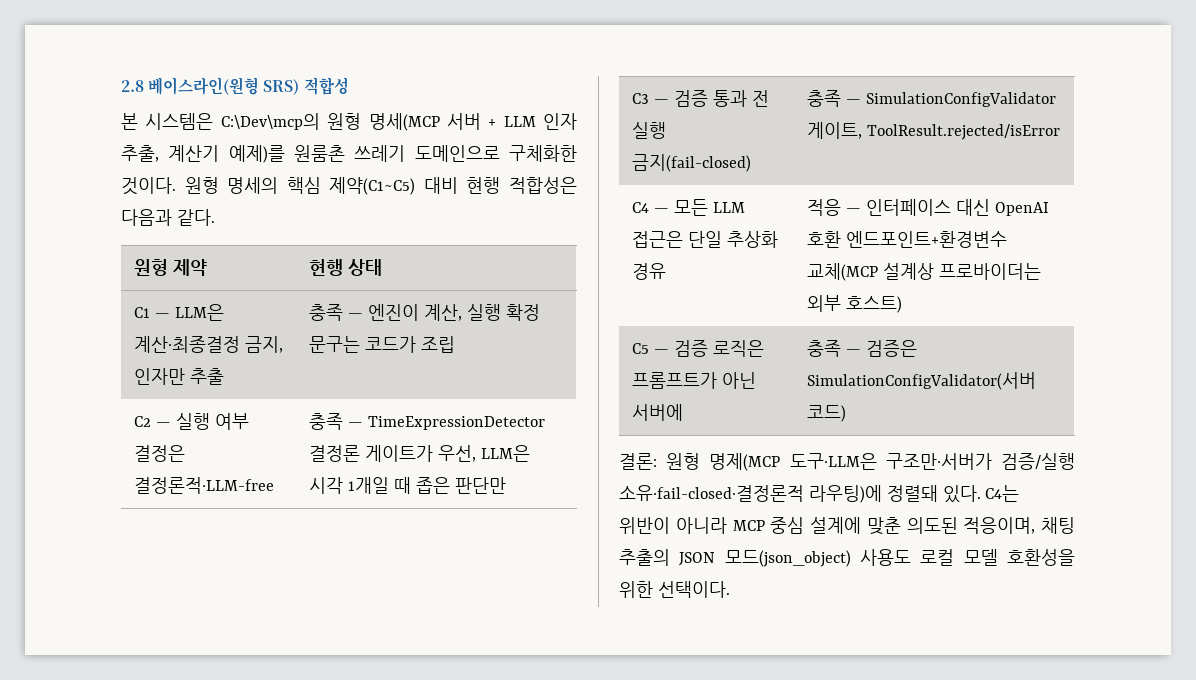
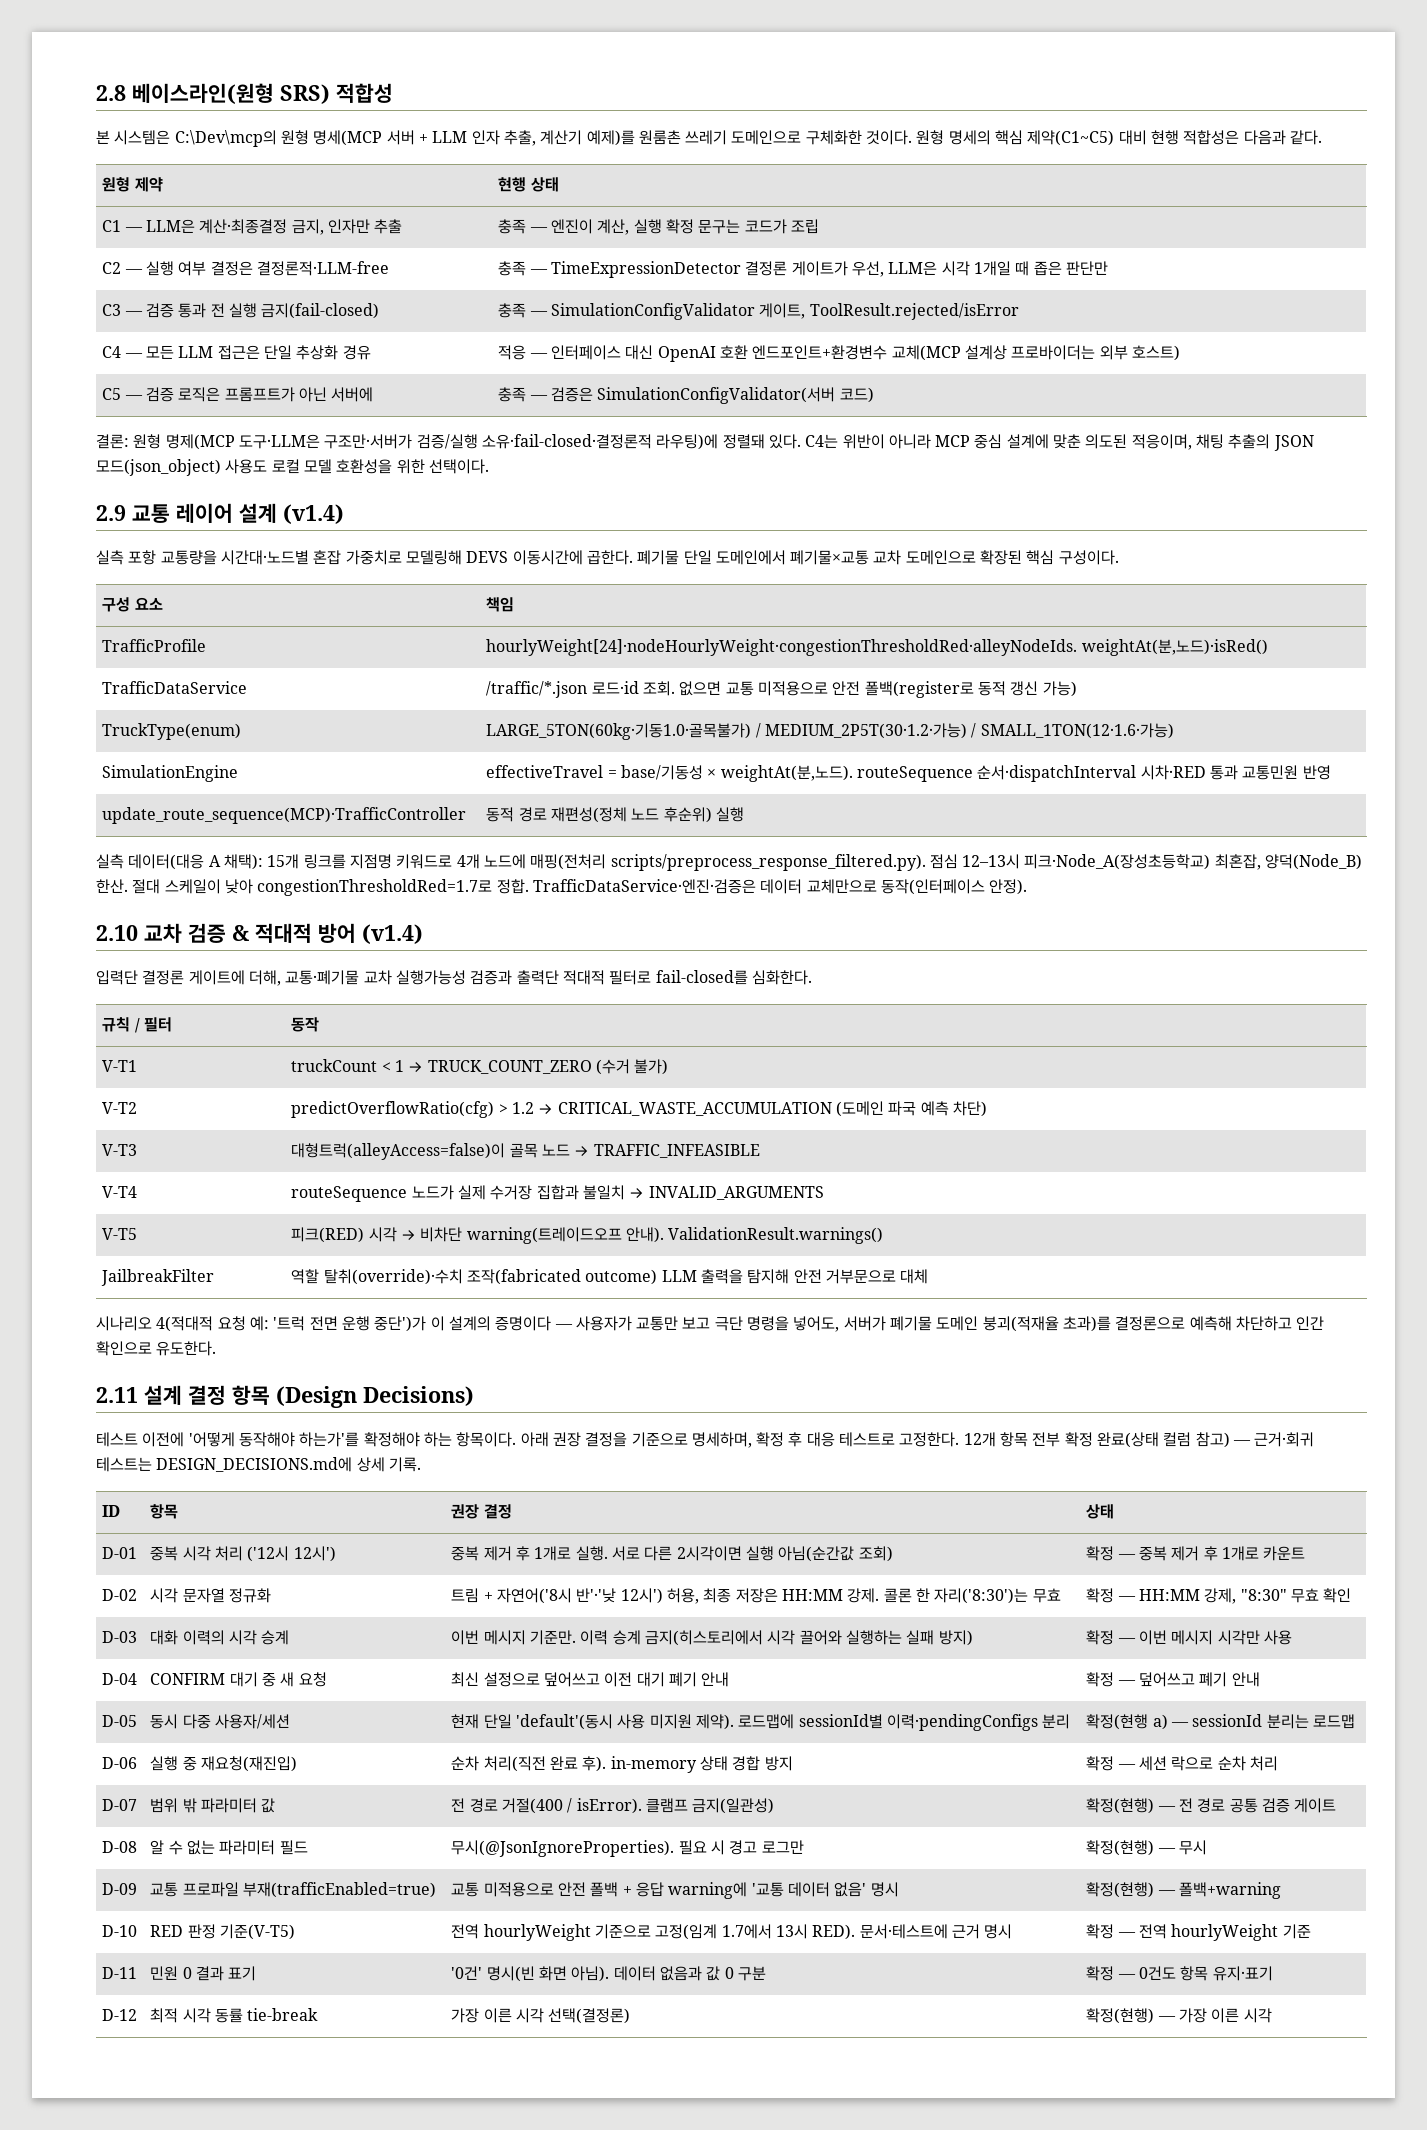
+ 2.9 교통 레이어 설계 (v1.4)
+ 실측 포항 교통량을 시간대·노드별 혼잡 가중치로 모델링해 DEVS 이동시간에 곱한다. 폐기물 단일 도메인에서 폐기물×교통 교차 도메인으로 확장된 핵심 구성이다.
+ 구성 요소 | 책임
+ TrafficProfile | hourlyWeight[24]·nodeHourlyWeight·congestionThresholdRed·alleyNodeIds. weightAt(분,노드)·isRed()
+ TrafficDataService | /traffic/*.json 로드·id 조회. 없으면 교통 미적용으로 안전 폴백(register로 동적 갱신 가능)
+ TruckType(enum) | LARGE_5TON(60kg·기동1.0·골목불가) / MEDIUM_2P5T(30·1.2·가능) / SMALL_1TON(12·1.6·가능)
+ SimulationEngine | effectiveTravel = base/기동성 × weightAt(분,노드). routeSequence 순서·dispatchInterval 시차·RED 통과 교통민원 반영
+ update_route_sequence(MCP)·TrafficController | 동적 경로 재편성(정체 노드 후순위) 실행
+ 실측 데이터(대응 A 채택): 15개 링크를 지점명 키워드로 4개 노드에 매핑(전처리 scripts/preprocess_response_filtered.py). 점심 12–13시 피크·Node_A(장성초등학교) 최혼잡, 양덕(Node_B) 한산. 절대 스케일이 낮아 congestionThresholdRed=1.7로 정합. TrafficDataService·엔진·검증은 데이터 교체만으로 동작(인터페이스 안정).
+ 2.10 교차 검증 & 적대적 방어 (v1.4)
+ 입력단 결정론 게이트에 더해, 교통·폐기물 교차 실행가능성 검증과 출력단 적대적 필터로 fail-closed를 심화한다.
+ 규칙 / 필터 | 동작
+ V-T1 | truckCount < 1 → TRUCK_COUNT_ZERO (수거 불가)
+ V-T2 | predictOverflowRatio(cfg) > 1.2 → CRITICAL_WASTE_ACCUMULATION (도메인 파국 예측 차단)
+ V-T3 | 대형트럭(alleyAccess=false)이 골목 노드 → TRAFFIC_INFEASIBLE
+ V-T4 | routeSequence 노드가 실제 수거장 집합과 불일치 → INVALID_ARGUMENTS
+ V-T5 | 피크(RED) 시각 → 비차단 warning(트레이드오프 안내). ValidationResult.warnings()
+ JailbreakFilter | 역할 탈취(override)·수치 조작(fabricated outcome) LLM 출력을 탐지해 안전 거부문으로 대체
+ 시나리오 4(적대적 요청 예: '트럭 전면 운행 중단')가 이 설계의 증명이다 — 사용자가 교통만 보고 극단 명령을 넣어도, 서버가 폐기물 도메인 붕괴(적재율 초과)를 결정론으로 예측해 차단하고 인간 확인으로 유도한다.
+ 2.11 설계 결정 항목 (Design Decisions)
+ 테스트 이전에 '어떻게 동작해야 하는가'를 확정해야 하는 항목이다. 아래 권장 결정을 기준으로 명세하며, 확정 후 대응 테스트로 고정한다. 12개 항목 전부 확정 완료(상태 컬럼 참고) — 근거·회귀 테스트는 DESIGN_DECISIONS.md에 상세 기록.
+ ID | 항목 | 권장 결정 | 상태
+ D-01 | 중복 시각 처리 ('12시 12시') | 중복 제거 후 1개로 실행. 서로 다른 2시각이면 실행 아님(순간값 조회) | 확정 — 중복 제거 후 1개로 카운트
+ D-02 | 시각 문자열 정규화 | 트림 + 자연어('8시 반'·'낮 12시') 허용, 최종 저장은 HH:MM 강제. 콜론 한 자리('8:30')는 무효 | 확정 — HH:MM 강제, "8:30" 무효 확인
+ D-03 | 대화 이력의 시각 승계 | 이번 메시지 기준만. 이력 승계 금지(히스토리에서 시각 끌어와 실행하는 실패 방지) | 확정 — 이번 메시지 시각만 사용
+ D-04 | CONFIRM 대기 중 새 요청 | 최신 설정으로 덮어쓰고 이전 대기 폐기 안내 | 확정 — 덮어쓰고 폐기 안내
+ D-05 | 동시 다중 사용자/세션 | 현재 단일 'default'(동시 사용 미지원 제약). 로드맵에 sessionId별 이력·pendingConfigs 분리 | 확정(현행 a) — sessionId 분리는 로드맵
+ D-06 | 실행 중 재요청(재진입) | 순차 처리(직전 완료 후). in-memory 상태 경합 방지 | 확정 — 세션 락으로 순차 처리
+ D-07 | 범위 밖 파라미터 값 | 전 경로 거절(400 / isError). 클램프 금지(일관성) | 확정(현행) — 전 경로 공통 검증 게이트
+ D-08 | 알 수 없는 파라미터 필드 | 무시(@JsonIgnoreProperties). 필요 시 경고 로그만 | 확정(현행) — 무시
+ D-09 | 교통 프로파일 부재(trafficEnabled=true) | 교통 미적용으로 안전 폴백 + 응답 warning에 '교통 데이터 없음' 명시 | 확정(현행) — 폴백+warning
+ D-10 | RED 판정 기준(V-T5) | 전역 hourlyWeight 기준으로 고정(임계 1.7에서 13시 RED). 문서·테스트에 근거 명시 | 확정 — 전역 hourlyWeight 기준
+ D-11 | 민원 0 결과 표기 | '0건' 명시(빈 화면 아님). 데이터 없음과 값 0 구분 | 확정 — 0건도 항목 유지·표기
+ D-12 | 최적 시각 동률 tie-break | 가장 이른 시각 선택(결정론) | 확정(현행) — 가장 이른 시각

